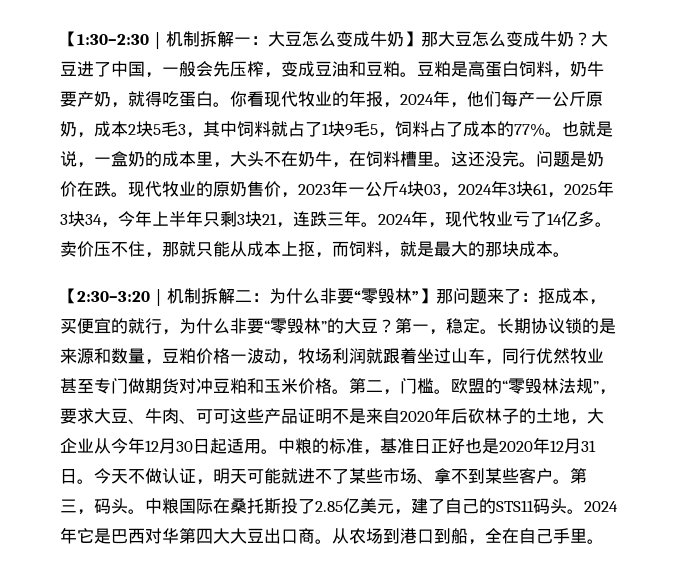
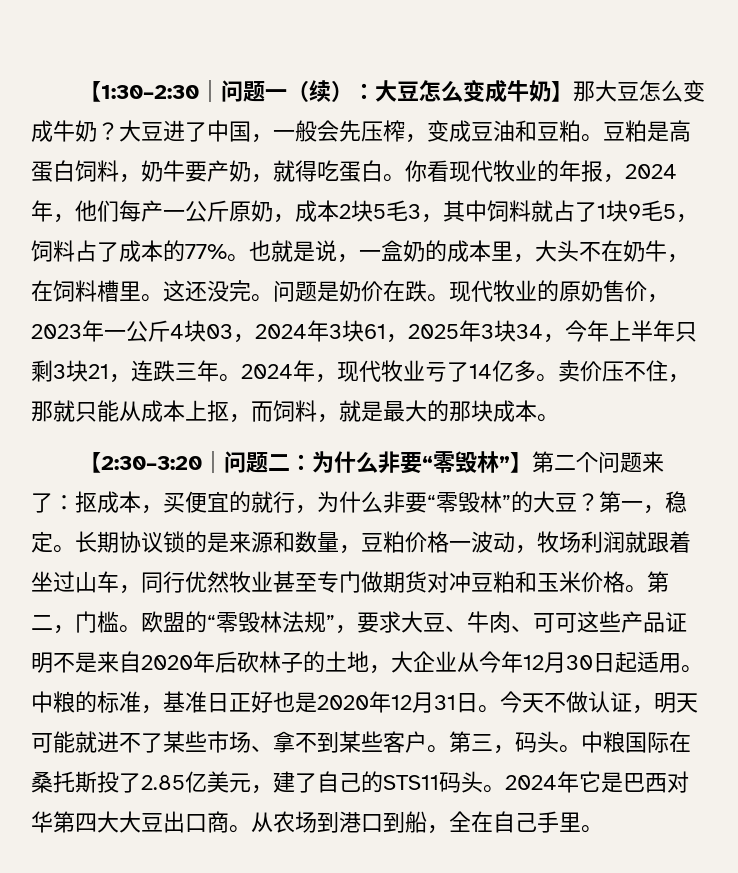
- 【1:30–2:30｜机制拆解一：大豆怎么变成牛奶】那大豆怎么变成牛奶？
+ 【1:30–2:30｜问题一（续）：大豆怎么变成牛奶】那大豆怎么变成牛奶？
- 【2:30–3:20｜机制拆解二：为什么非要“零毁林”】那问题来了：抠成本，买便宜的就行，为什么非要“零毁林”的大豆？
+ 【2:30–3:20｜问题二：为什么非要“零毁林”】第二个问题来了：抠成本，买便宜的就行，为什么非要“零毁林”的大豆？

